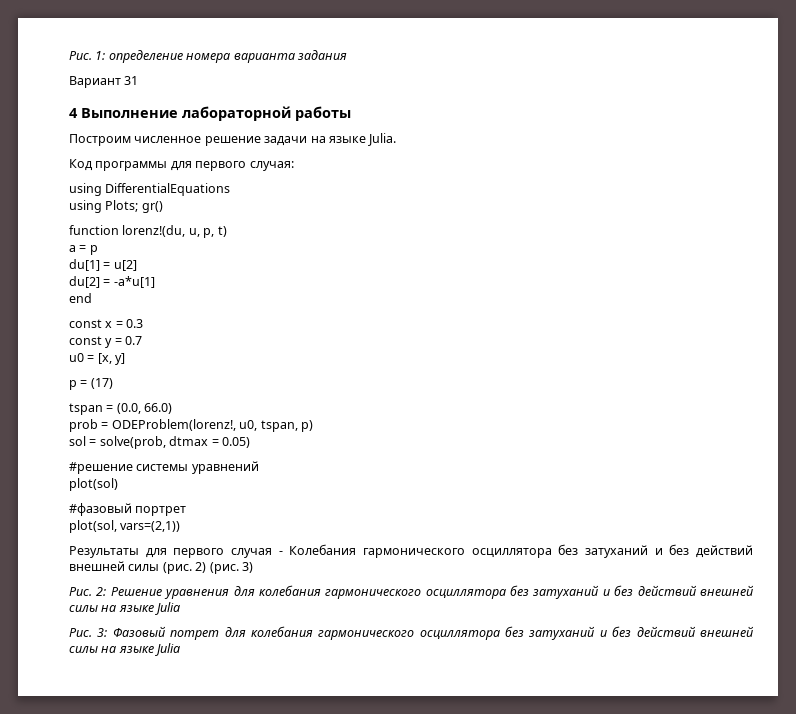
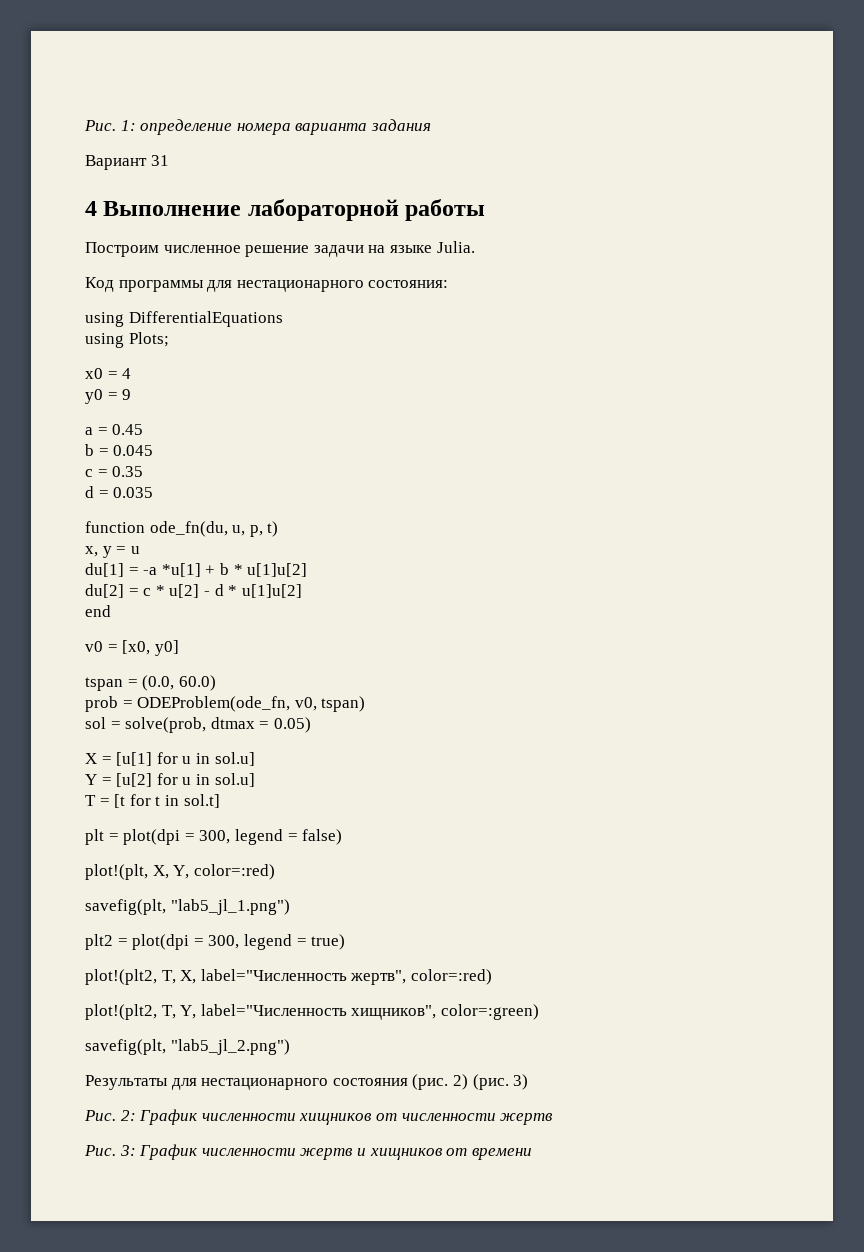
- Код программы для первого случая:
+ Код программы для нестационарного состояния:
- using Plots; gr()
+ using Plots;
+ x0 = 4
+ y0 = 9
+ a = 0.45
+ b = 0.045
+ c = 0.35
+ d = 0.035
- function lorenz!(du, u, p, t)
+ function ode_fn(du, u, p, t)
- a = p
- du[1] = u[2]
- du[2] = -a*u[1]
+ x, y = u
+ du[1] = -a *u[1] + b * u[1]u[2]
+ du[2] = c * u[2] - d * u[1]u[2]
  end
- const x = 0.3
- const y = 0.7
- u0 = [x, y]
- p = (17)
+ v0 = [x0, y0]
- tspan = (0.0, 66.0)
+ tspan = (0.0, 60.0)
- prob = ODEProblem(lorenz!, u0, tspan, p)
+ prob = ODEProblem(ode_fn, v0, tspan)
- #решение системы уравнений
- plot(sol)
- #фазовый портрет
- plot(sol, vars=(2,1))
- Результаты для первого случая - Колебания гармонического осциллятора без затуханий и без действий внешней силы (рис.
+ X = [u[1] for u in sol.u]
+ Y = [u[2] for u in sol.u]
+ T = [t for t in sol.t]
+ plt = plot(dpi = 300, legend = false)
+ plot!(plt, X, Y, color=:red)
+ savefig(plt, "lab5_jl_1.png")
+ plt2 = plot(dpi = 300, legend = true)
+ plot!(plt2, T, X, label="Численность жертв", color=:red)
+ plot!(plt2, T, Y, label="Численность хищников", color=:green)
+ savefig(plt, "lab5_jl_2.png")
+ Результаты для нестационарного состояния (рис.
- Рис. 2: Решение уравнения для колебания гармонического осциллятора без затуханий и без действий внешней силы на языке Julia
- Рис. 3: Фазовый потрет для колебания гармонического осциллятора без затуханий и без действий внешней силы на языке Julia
+ Рис. 2: График численности хищников от численности жертв
+ Рис. 3: График численности жертв и хищников от времени

